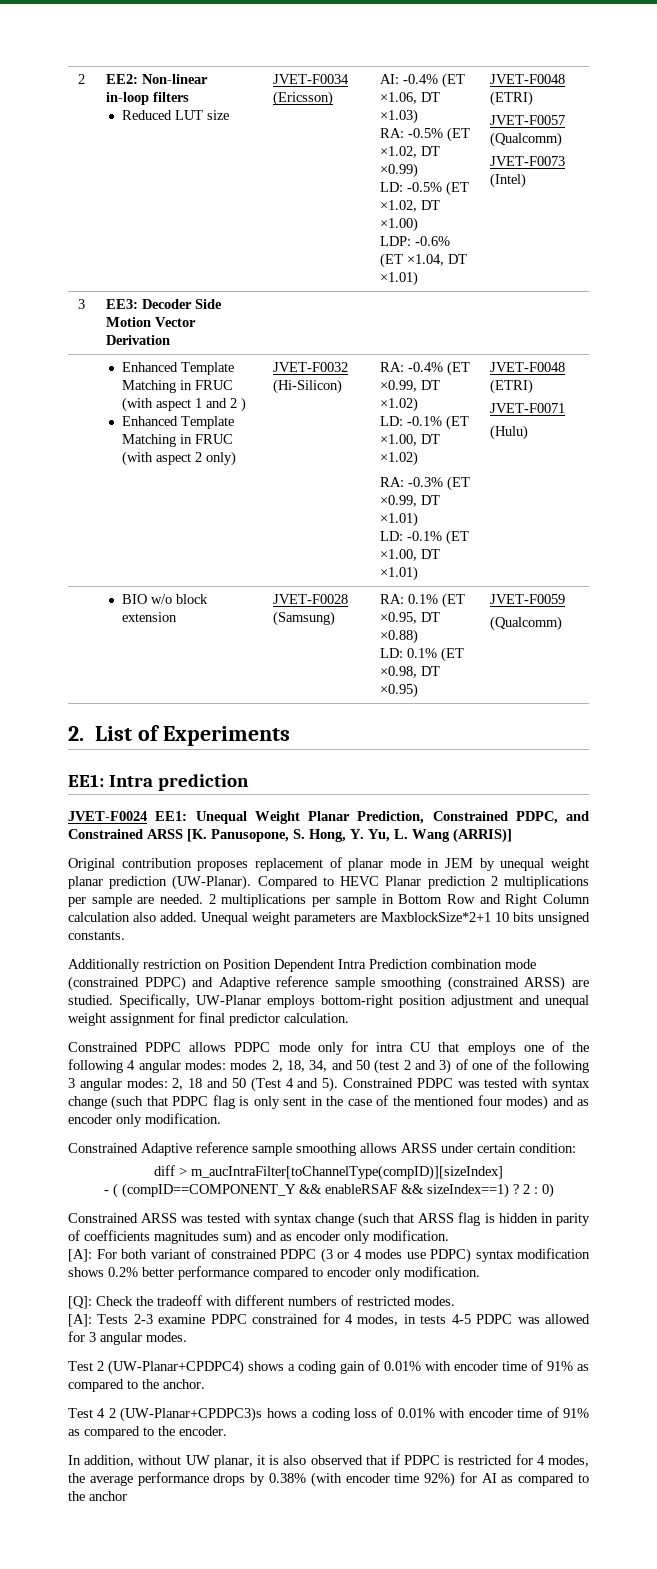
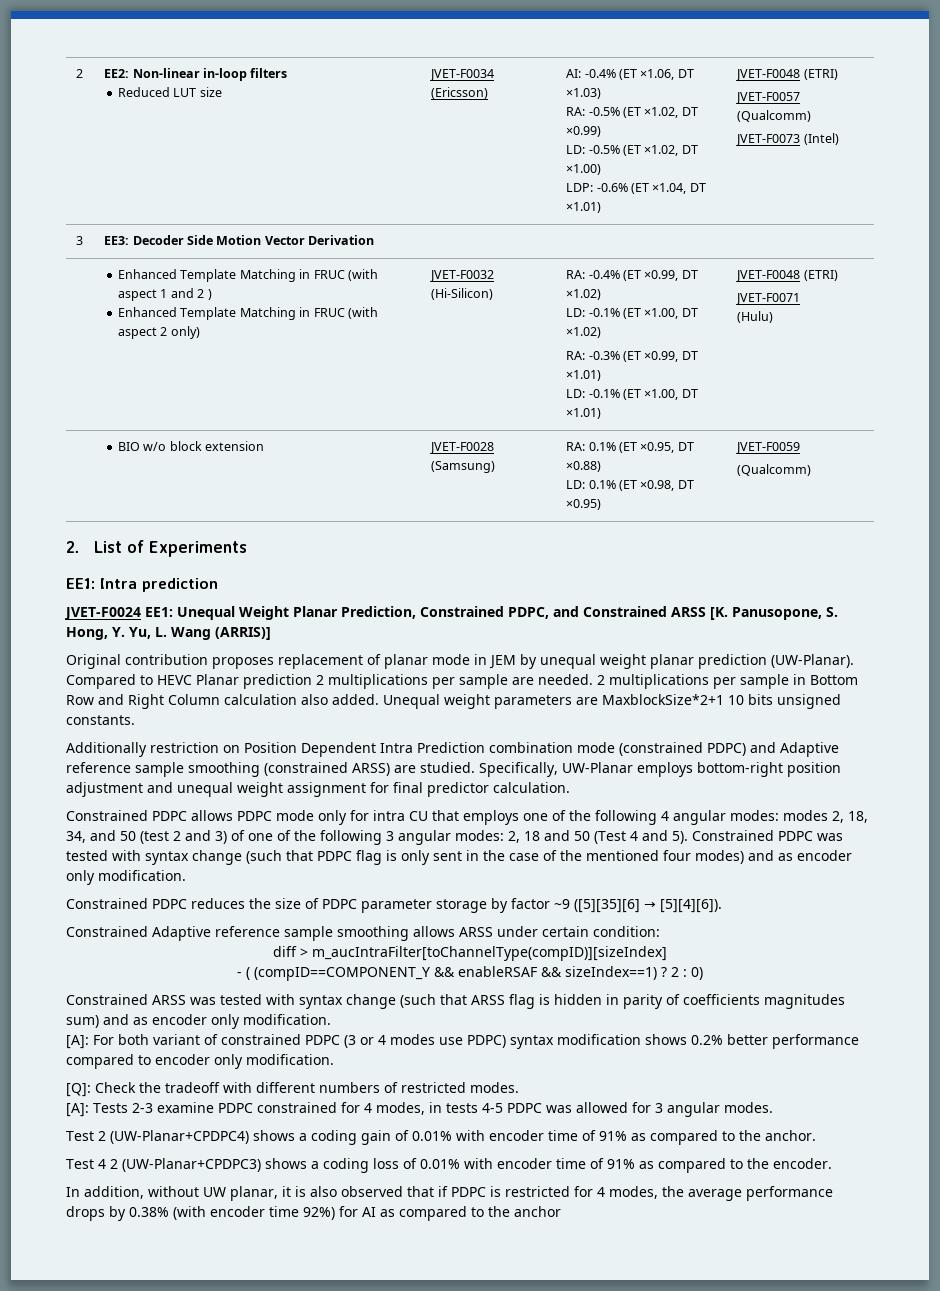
+ Constrained PDPC reduces the size of PDPC parameter storage by factor ~9 ([5][35][6] → [5][4][6]).
- Test 4 2 (UW-Planar+CPDPC3)s hows a coding loss of 0.01% with encoder time of 91% as compared to the encoder.
+ Test 4 2 (UW-Planar+CPDPC3) shows a coding loss of 0.01% with encoder time of 91% as compared to the encoder.

